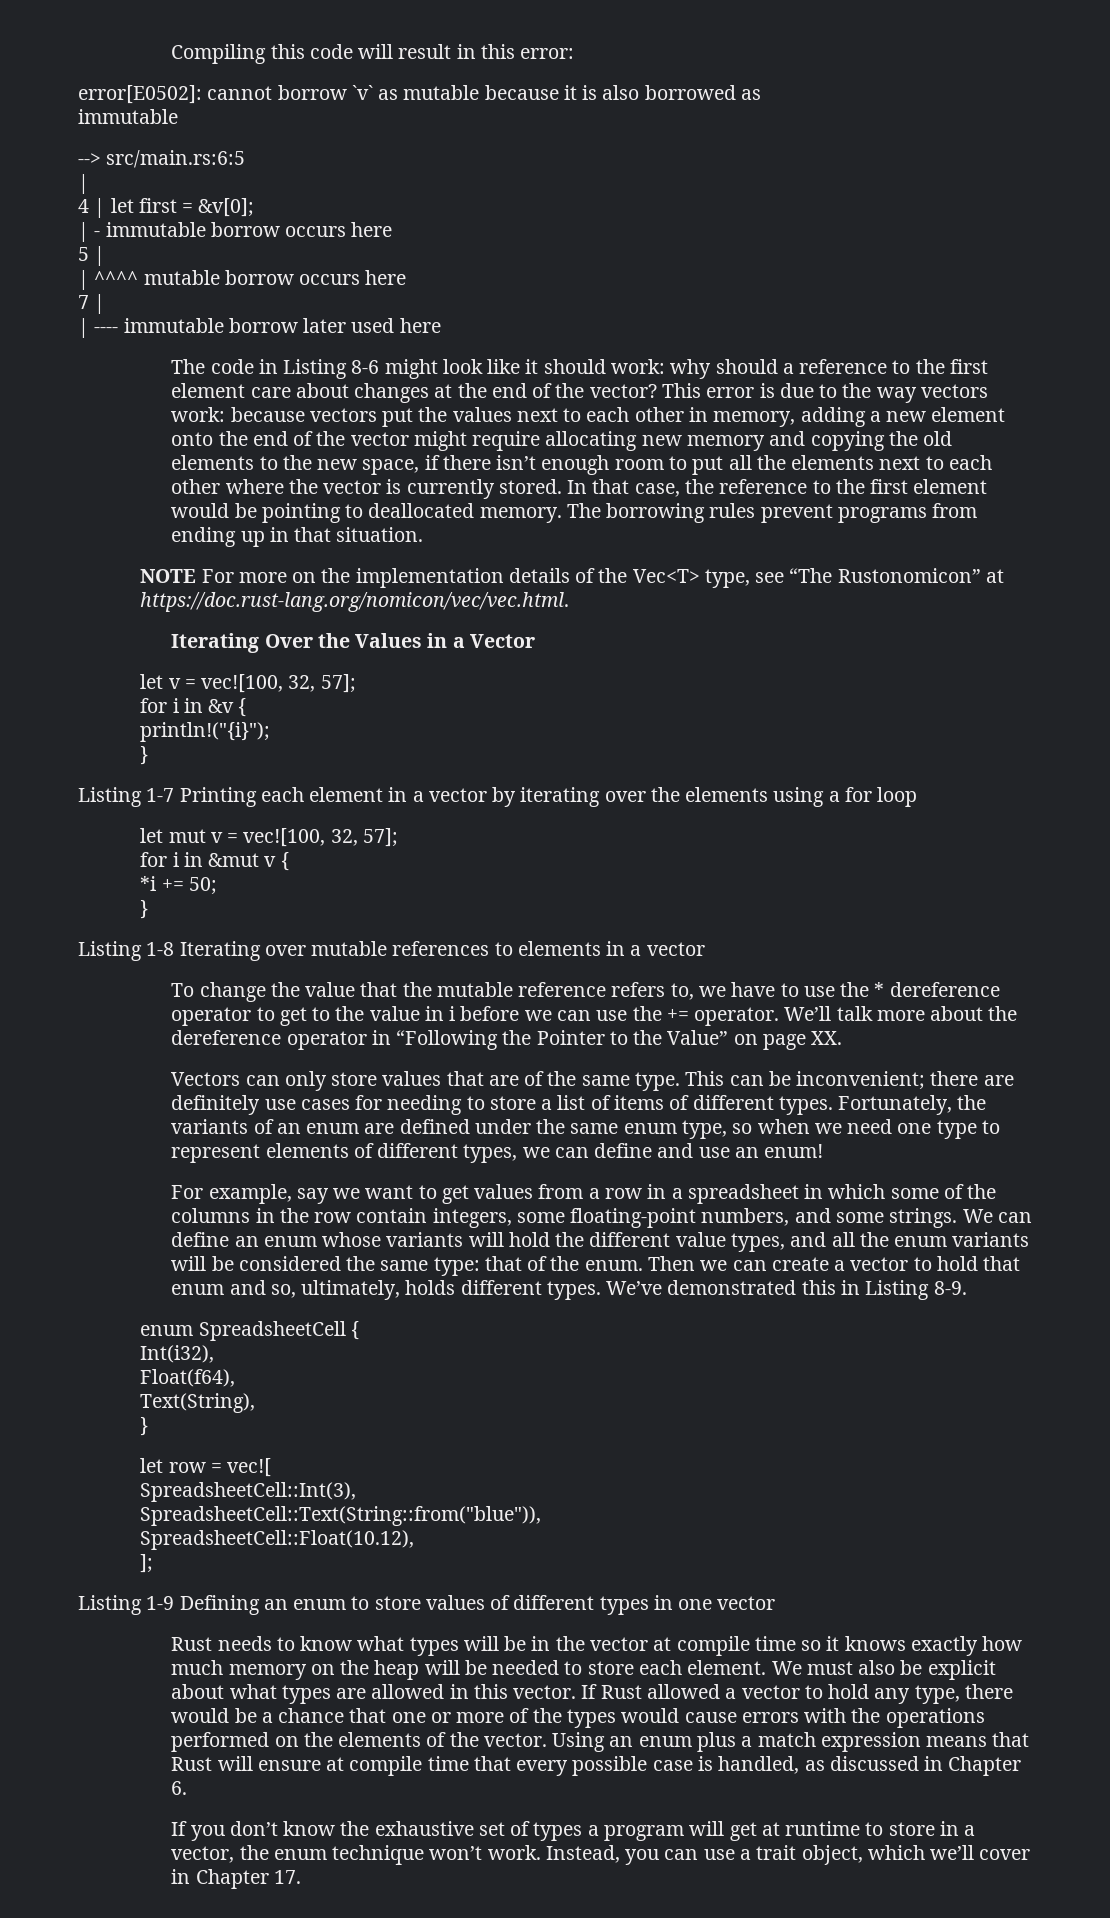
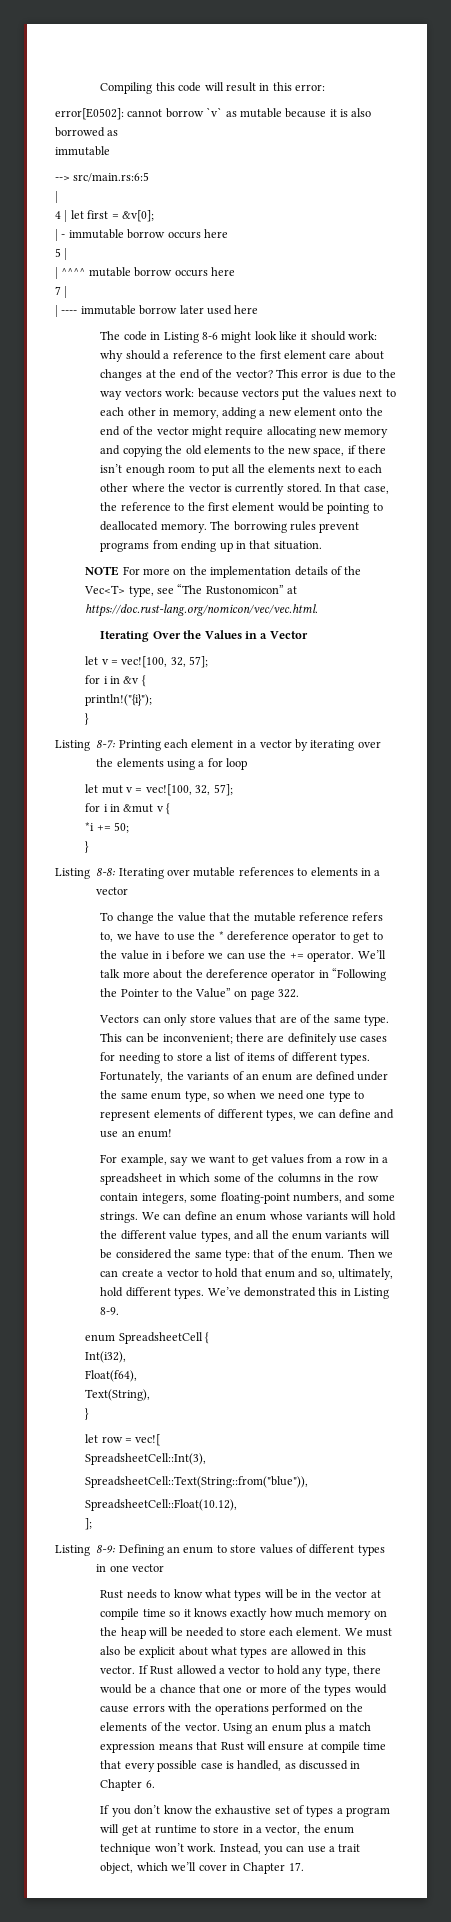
- Listing 1-7 Printing each element in a vector by iterating over the elements using a for loop
+ Listing 8-7: Printing each element in a vector by iterating over the elements using a for loop
- Listing 1-8 Iterating over mutable references to elements in a vector
+ Listing 8-8: Iterating over mutable references to elements in a vector
- We’ll talk more about the dereference operator in “Following the Pointer to the Value” on page XX.
+ We’ll talk more about the dereference operator in “Following the Pointer to the Value” on page 322.
- Then we can create a vector to hold that enum and so, ultimately, holds different types.
+ Then we can create a vector to hold that enum and so, ultimately, hold different types.
- Listing 1-9 Defining an enum to store values of different types in one vector
+ Listing 8-9: Defining an enum to store values of different types in one vector

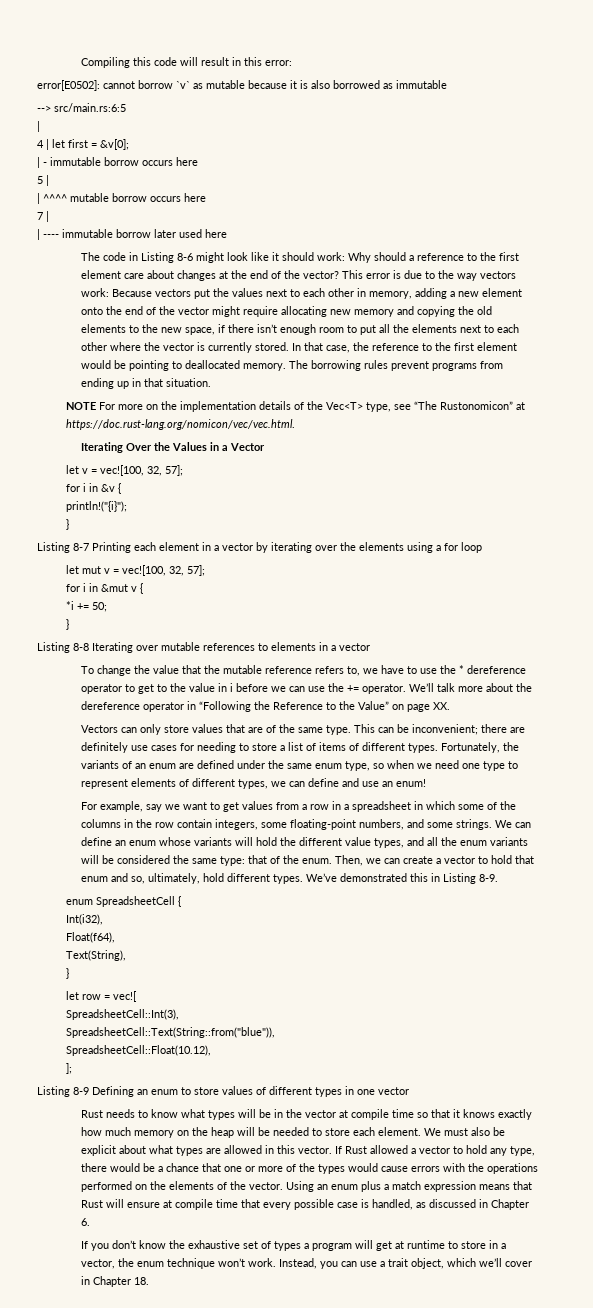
- error[E0502]: cannot borrow `v` as mutable because it is also borrowed as
- immutable
+ error[E0502]: cannot borrow `v` as mutable because it is also borrowed as immutable
- The code in Listing 8-6 might look like it should work: why should a reference to the first element care about changes at the end of the vector?
+ The code in Listing 8-6 might look like it should work: Why should a reference to the first element care about changes at the end of the vector?
- because vectors put the values next to each other in memory, adding a new element onto the end of the vector might require allocating new memory and copying the old elements to the new space, if there isn’t enough room to put all the elements next to each other where the vector is currently stored.
+ Because vectors put the values next to each other in memory, adding a new element onto the end of the vector might require allocating new memory and copying the old elements to the new space, if there isn’t enough room to put all the elements next to each other where the vector is currently stored.
- Listing 8-7: Printing each element in a vector by iterating over the elements using a for loop
+ Listing 8-7 Printing each element in a vector by iterating over the elements using a for loop
- Listing 8-8: Iterating over mutable references to elements in a vector
+ Listing 8-8 Iterating over mutable references to elements in a vector
- We’ll talk more about the dereference operator in “Following the Pointer to the Value” on page 322.
+ We’ll talk more about the dereference operator in “Following the Reference to the Value” on page XX.
- Then we can create a vector to hold that enum and so, ultimately, hold different types.
+ Then, we can create a vector to hold that enum and so, ultimately, hold different types.
- Listing 8-9: Defining an enum to store values of different types in one vector
+ Listing 8-9 Defining an enum to store values of different types in one vector
- Rust needs to know what types will be in the vector at compile time so it knows exactly how much memory on the heap will be needed to store each element.
+ Rust needs to know what types will be in the vector at compile time so that it knows exactly how much memory on the heap will be needed to store each element.
- Instead, you can use a trait object, which we’ll cover in Chapter 17.
+ Instead, you can use a trait object, which we’ll cover in Chapter 18.

